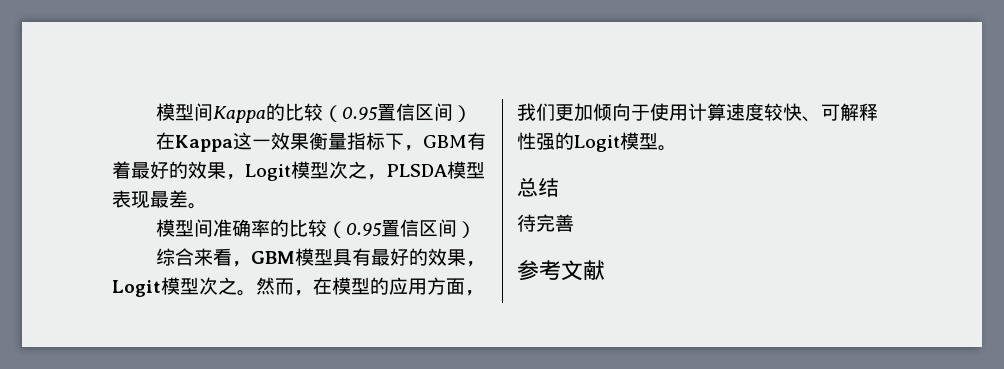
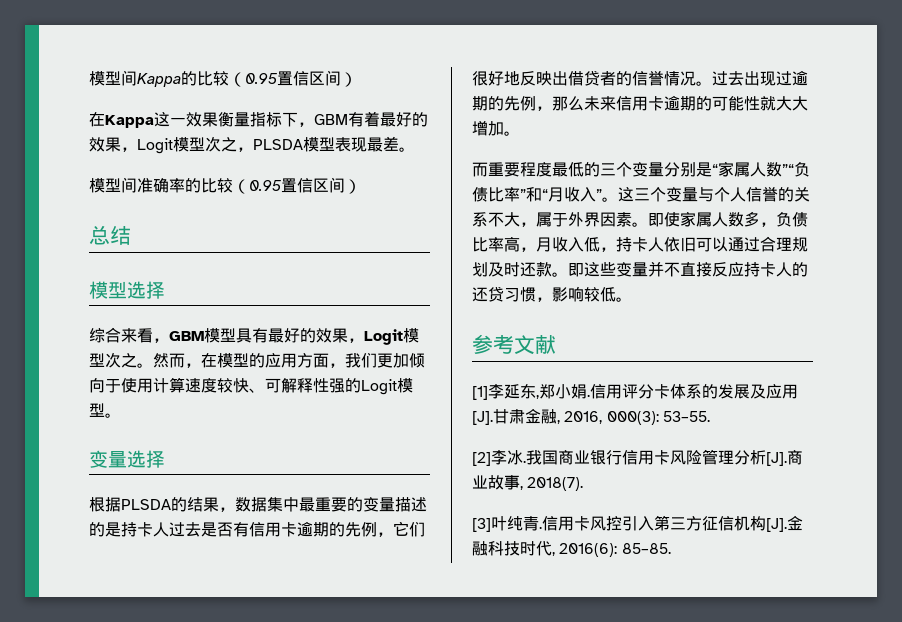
+ 总结
+ 模型选择
- 总结
- 待完善
+ 变量选择
+ 根据PLSDA的结果，数据集中最重要的变量描述的是持卡人过去是否有信用卡逾期的先例，它们很好地反映出借贷者的信誉情况。过去出现过逾期的先例，那么未来信用卡逾期的可能性就大大增加。
+ 而重要程度最低的三个变量分别是“家属人数”“负债比率”和“月收入”。这三个变量与个人信誉的关系不大，属于外界因素。即使家属人数多，负债比率高，月收入低，持卡人依旧可以通过合理规划及时还款。即这些变量并不直接反应持卡人的还贷习惯，影响较低。
  参考文献
+ [1]李延东,郑小娟.信用评分卡体系的发展及应用[J].甘肃金融, 2016, 000(3): 53–55.
+ [2]李冰.我国商业银行信用卡风险管理分析[J].商业故事, 2018(7).
+ [3]叶纯青.信用卡风控引入第三方征信机构[J].金融科技时代, 2016(6): 85–85.

